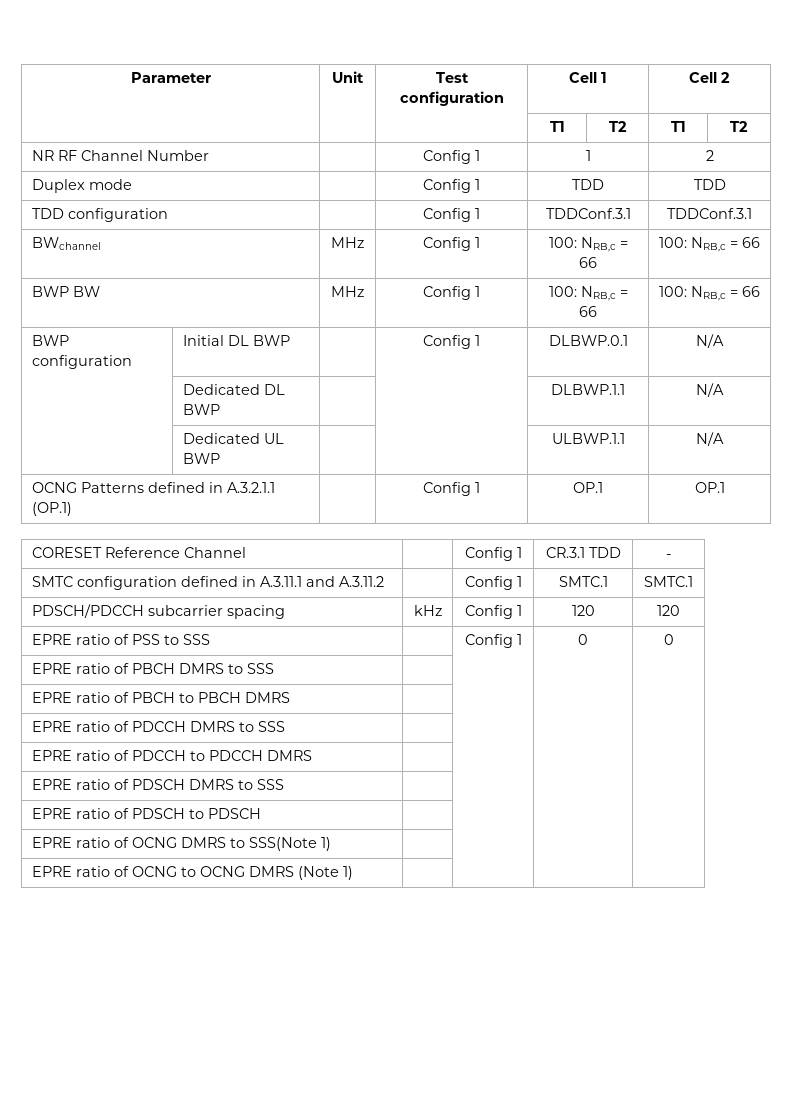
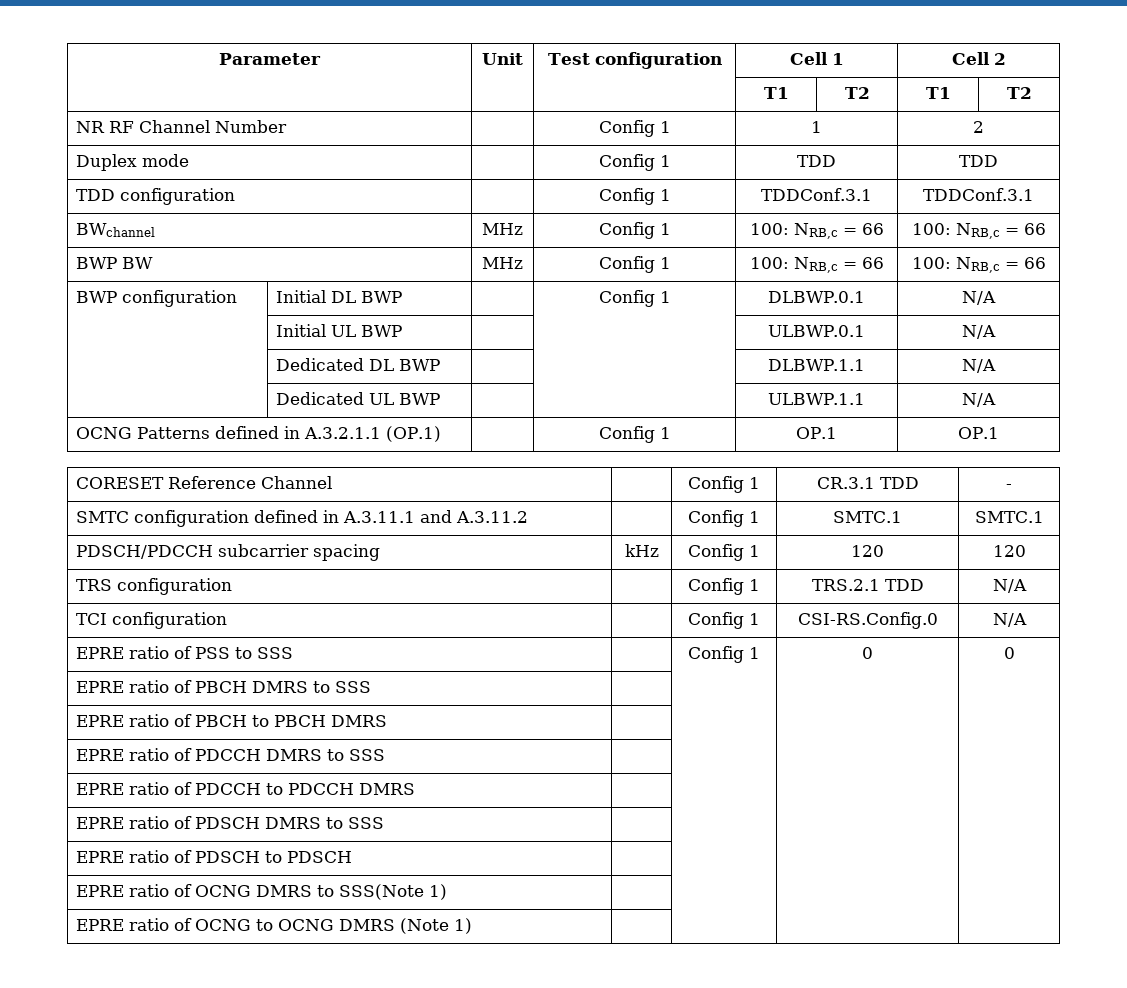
+ | Initial UL BWP | | | ULBWP.0.1 | N/A
+ TRS configuration | | Config 1 | TRS.2.1 TDD | N/A
+ TCI configuration | | Config 1 | CSI-RS.Config.0 | N/A

